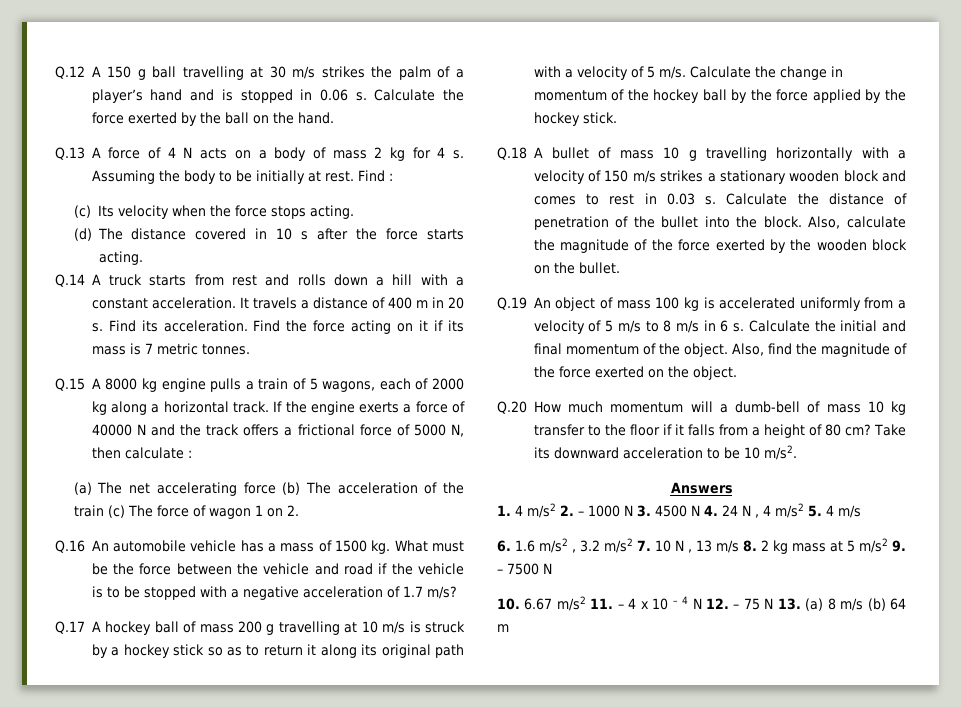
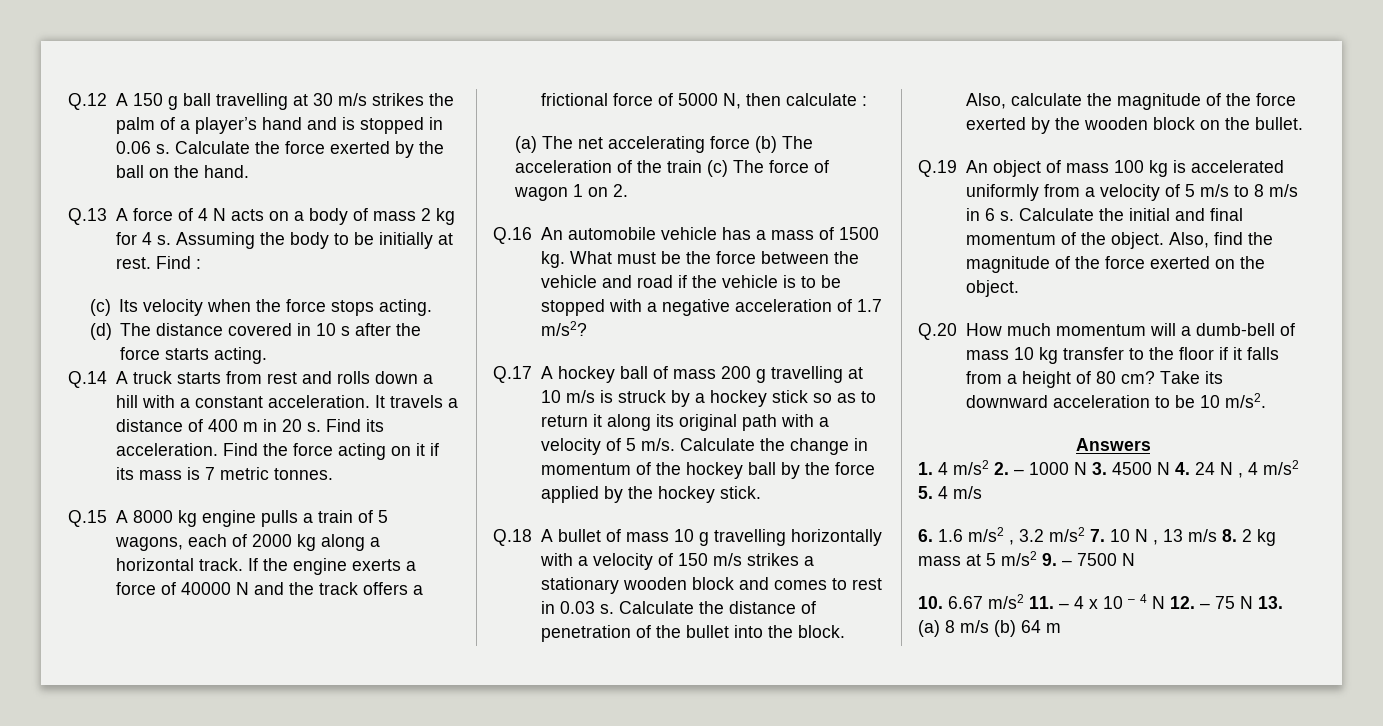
- What must be the force between the vehicle and road if the vehicle is to be stopped with a negative acceleration of 1.7 m/s?
+ What must be the force between the vehicle and road if the vehicle is to be stopped with a negative acceleration of 1.7 m/s2?

